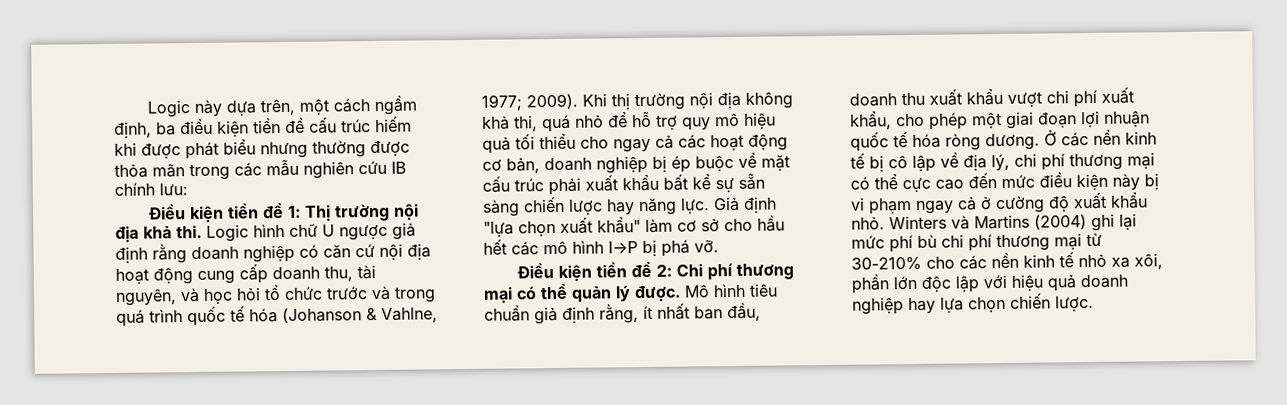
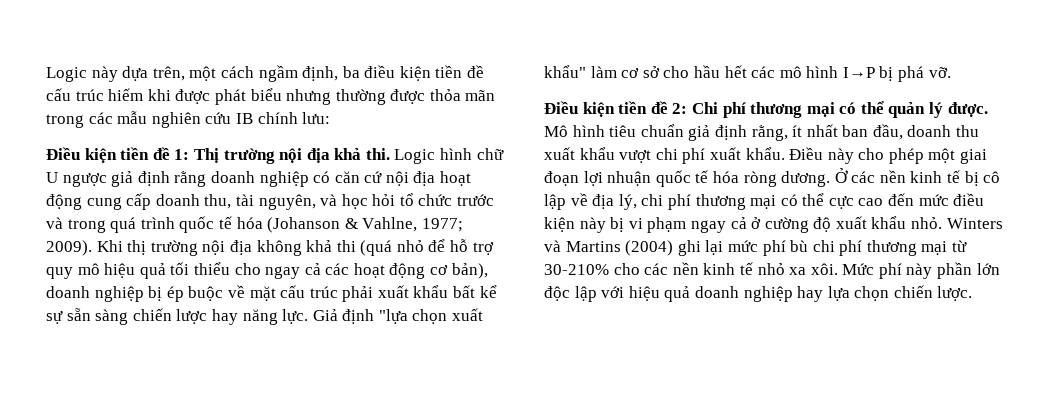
- Khi thị trường nội địa không khả thi, quá nhỏ để hỗ trợ quy mô hiệu quả tối thiểu cho ngay cả các hoạt động cơ bản, doanh nghiệp bị ép buộc về mặt cấu trúc phải xuất khẩu bất kể sự sẵn sàng chiến lược hay năng lực.
+ Khi thị trường nội địa không khả thi (quá nhỏ để hỗ trợ quy mô hiệu quả tối thiểu cho ngay cả các hoạt động cơ bản), doanh nghiệp bị ép buộc về mặt cấu trúc phải xuất khẩu bất kể sự sẵn sàng chiến lược hay năng lực.
- Mô hình tiêu chuẩn giả định rằng, ít nhất ban đầu, doanh thu xuất khẩu vượt chi phí xuất khẩu, cho phép một giai đoạn lợi nhuận quốc tế hóa ròng dương.
+ Mô hình tiêu chuẩn giả định rằng, ít nhất ban đầu, doanh thu xuất khẩu vượt chi phí xuất khẩu. Điều này cho phép một giai đoạn lợi nhuận quốc tế hóa ròng dương.
- Winters và Martins (2004) ghi lại mức phí bù chi phí thương mại từ 30-210% cho các nền kinh tế nhỏ xa xôi, phần lớn độc lập với hiệu quả doanh nghiệp hay lựa chọn chiến lược.
+ Winters và Martins (2004) ghi lại mức phí bù chi phí thương mại từ 30-210% cho các nền kinh tế nhỏ xa xôi. Mức phí này phần lớn độc lập với hiệu quả doanh nghiệp hay lựa chọn chiến lược.

